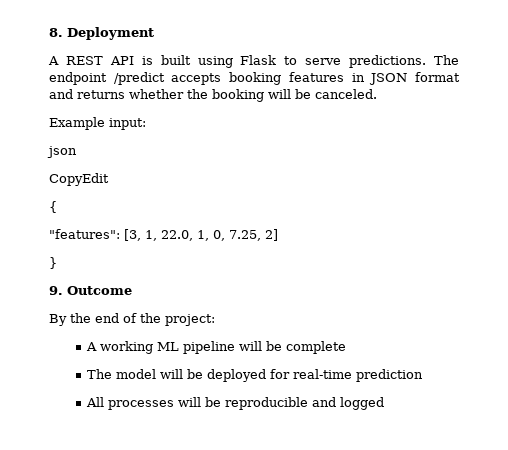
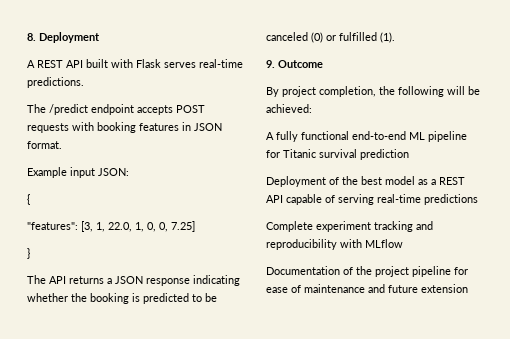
- A REST API is built using Flask to serve predictions. The endpoint /predict accepts booking features in JSON format and returns whether the booking will be canceled.
- Example input:
- json
- CopyEdit
+ A REST API built with Flask serves real-time predictions.
+ The /predict endpoint accepts POST requests with booking features in JSON format.
+ Example input JSON:
- "features": [3, 1, 22.0, 1, 0, 7.25, 2]
+ "features": [3, 1, 22.0, 1, 0, 0, 7.25]
+ The API returns a JSON response indicating whether the booking is predicted to be canceled (0) or fulfilled (1).
  9. Outcome
- By the end of the project:
- A working ML pipeline will be complete
- The model will be deployed for real-time prediction
- All processes will be reproducible and logged
+ By project completion, the following will be achieved:
+ A fully functional end-to-end ML pipeline for Titanic survival prediction
+ Deployment of the best model as a REST API capable of serving real-time predictions
+ Complete experiment tracking and reproducibility with MLflow
+ Documentation of the project pipeline for ease of maintenance and future extension

